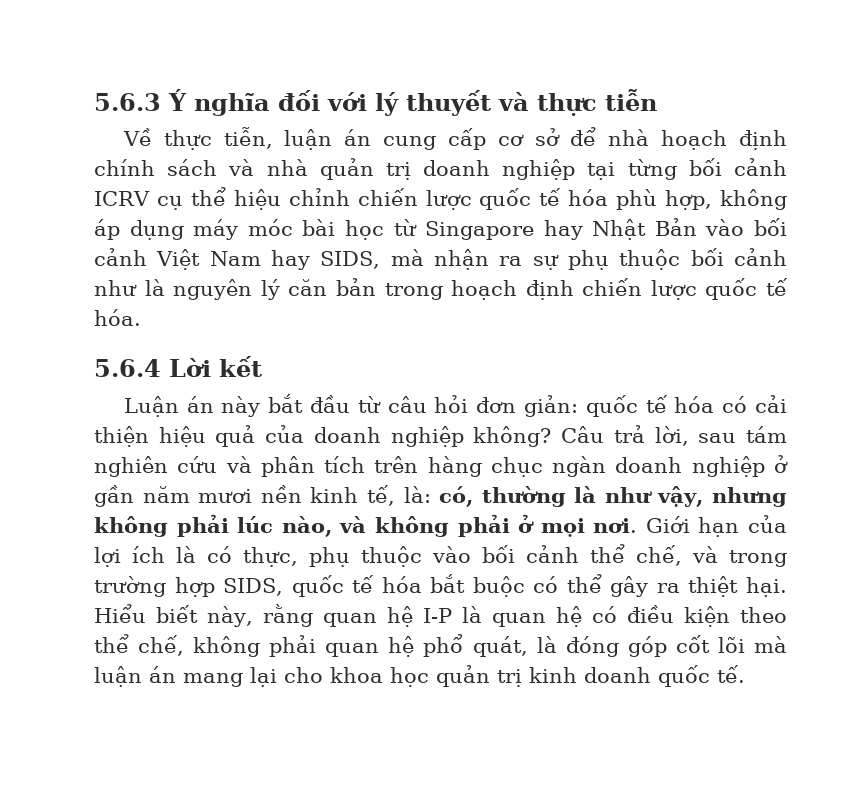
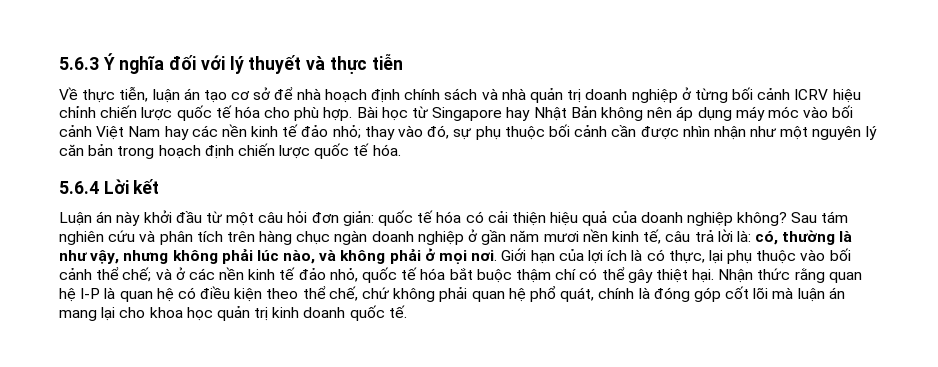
- Về thực tiễn, luận án cung cấp cơ sở để nhà hoạch định chính sách và nhà quản trị doanh nghiệp tại từng bối cảnh ICRV cụ thể hiệu chỉnh chiến lược quốc tế hóa phù hợp, không áp dụng máy móc bài học từ Singapore hay Nhật Bản vào bối cảnh Việt Nam hay SIDS, mà nhận ra sự phụ thuộc bối cảnh như là nguyên lý căn bản trong hoạch định chiến lược quốc tế hóa.
+ Về thực tiễn, luận án tạo cơ sở để nhà hoạch định chính sách và nhà quản trị doanh nghiệp ở từng bối cảnh ICRV hiệu chỉnh chiến lược quốc tế hóa cho phù hợp. Bài học từ Singapore hay Nhật Bản không nên áp dụng máy móc vào bối cảnh Việt Nam hay các nền kinh tế đảo nhỏ; thay vào đó, sự phụ thuộc bối cảnh cần được nhìn nhận như một nguyên lý căn bản trong hoạch định chiến lược quốc tế hóa.
- Luận án này bắt đầu từ câu hỏi đơn giản: quốc tế hóa có cải thiện hiệu quả của doanh nghiệp không?
+ Luận án này khởi đầu từ một câu hỏi đơn giản: quốc tế hóa có cải thiện hiệu quả của doanh nghiệp không?
- Câu trả lời, sau tám nghiên cứu và phân tích trên hàng chục ngàn doanh nghiệp ở gần năm mươi nền kinh tế, là: có, thường là như vậy, nhưng không phải lúc nào, và không phải ở mọi nơi.
+ Sau tám nghiên cứu và phân tích trên hàng chục ngàn doanh nghiệp ở gần năm mươi nền kinh tế, câu trả lời là: có, thường là như vậy, nhưng không phải lúc nào, và không phải ở mọi nơi.
- Giới hạn của lợi ích là có thực, phụ thuộc vào bối cảnh thể chế, và trong trường hợp SIDS, quốc tế hóa bắt buộc có thể gây ra thiệt hại.
+ Giới hạn của lợi ích là có thực, lại phụ thuộc vào bối cảnh thể chế; và ở các nền kinh tế đảo nhỏ, quốc tế hóa bắt buộc thậm chí có thể gây thiệt hại.
- Hiểu biết này, rằng quan hệ I-P là quan hệ có điều kiện theo thể chế, không phải quan hệ phổ quát, là đóng góp cốt lõi mà luận án mang lại cho khoa học quản trị kinh doanh quốc tế.
+ Nhận thức rằng quan hệ I-P là quan hệ có điều kiện theo thể chế, chứ không phải quan hệ phổ quát, chính là đóng góp cốt lõi mà luận án mang lại cho khoa học quản trị kinh doanh quốc tế.

